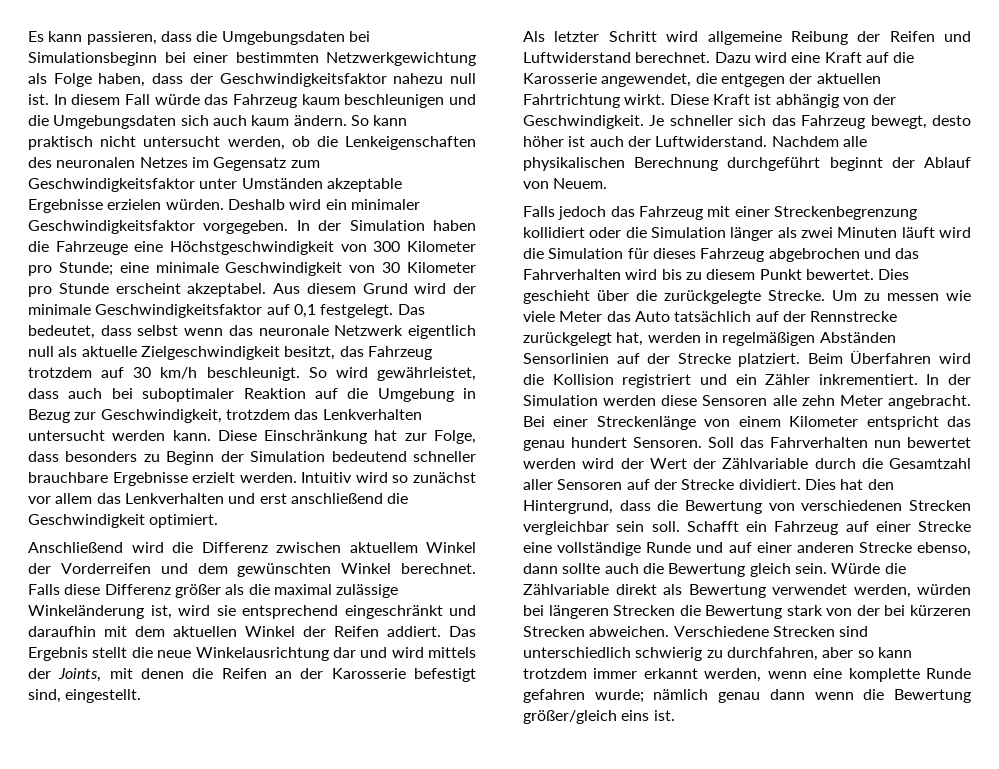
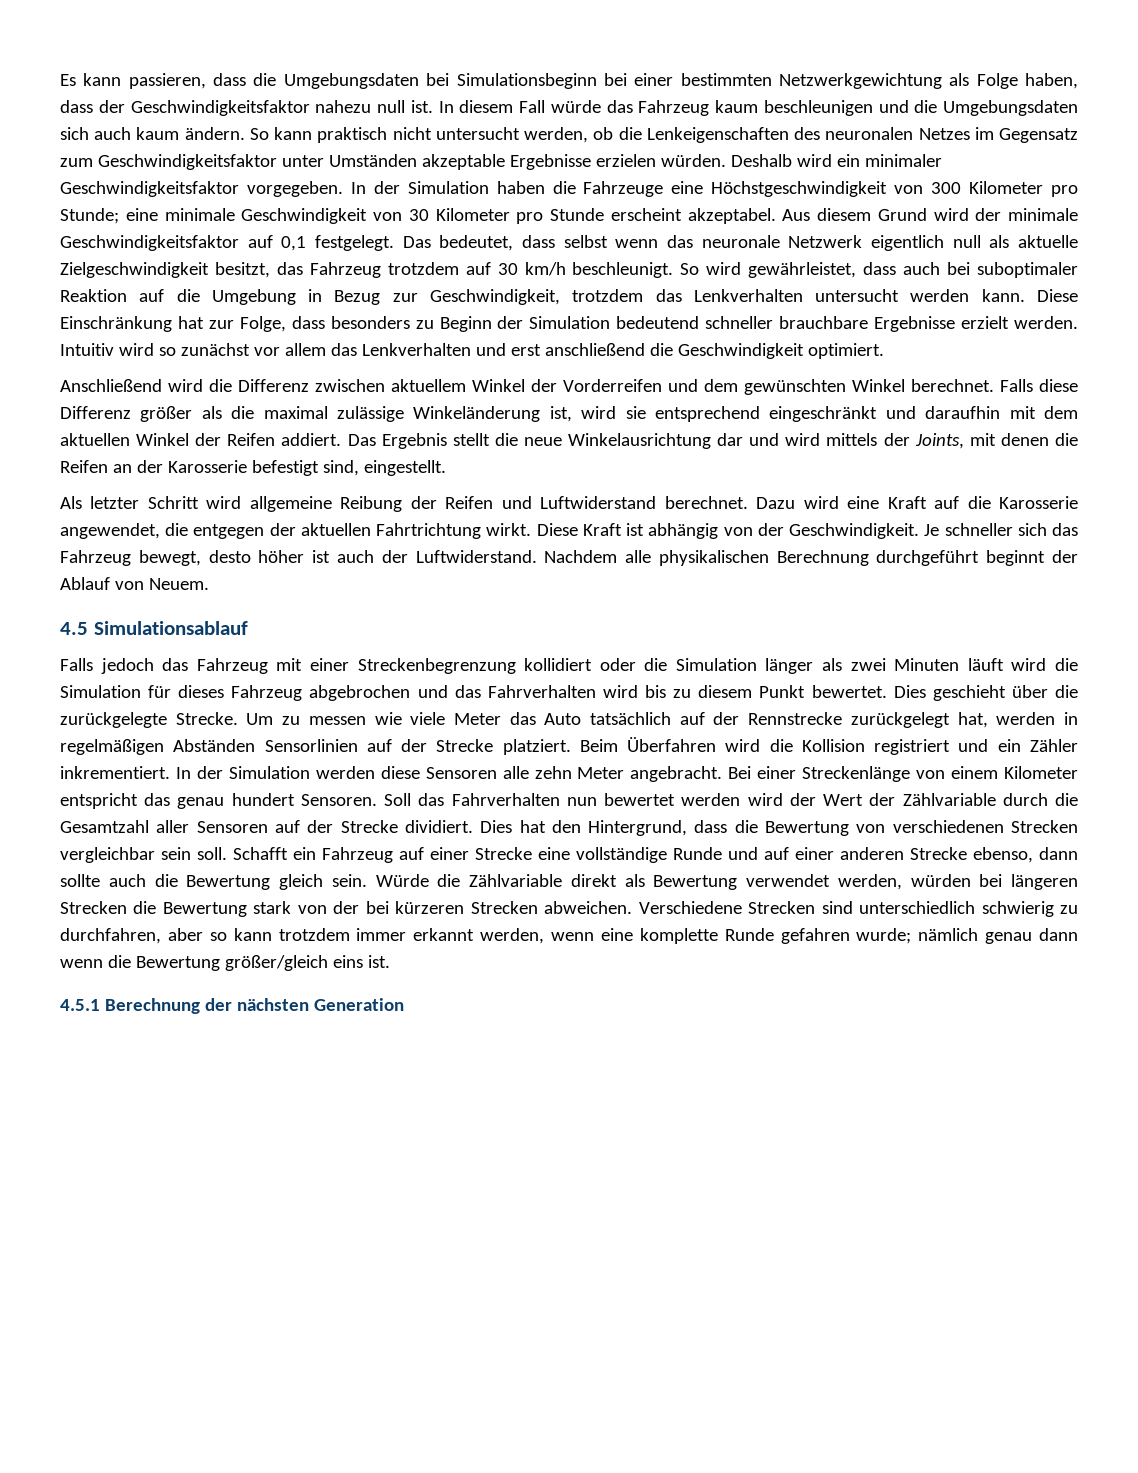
+ 4.5 Simulationsablauf
+ 4.5.1 Berechnung der nächsten Generation

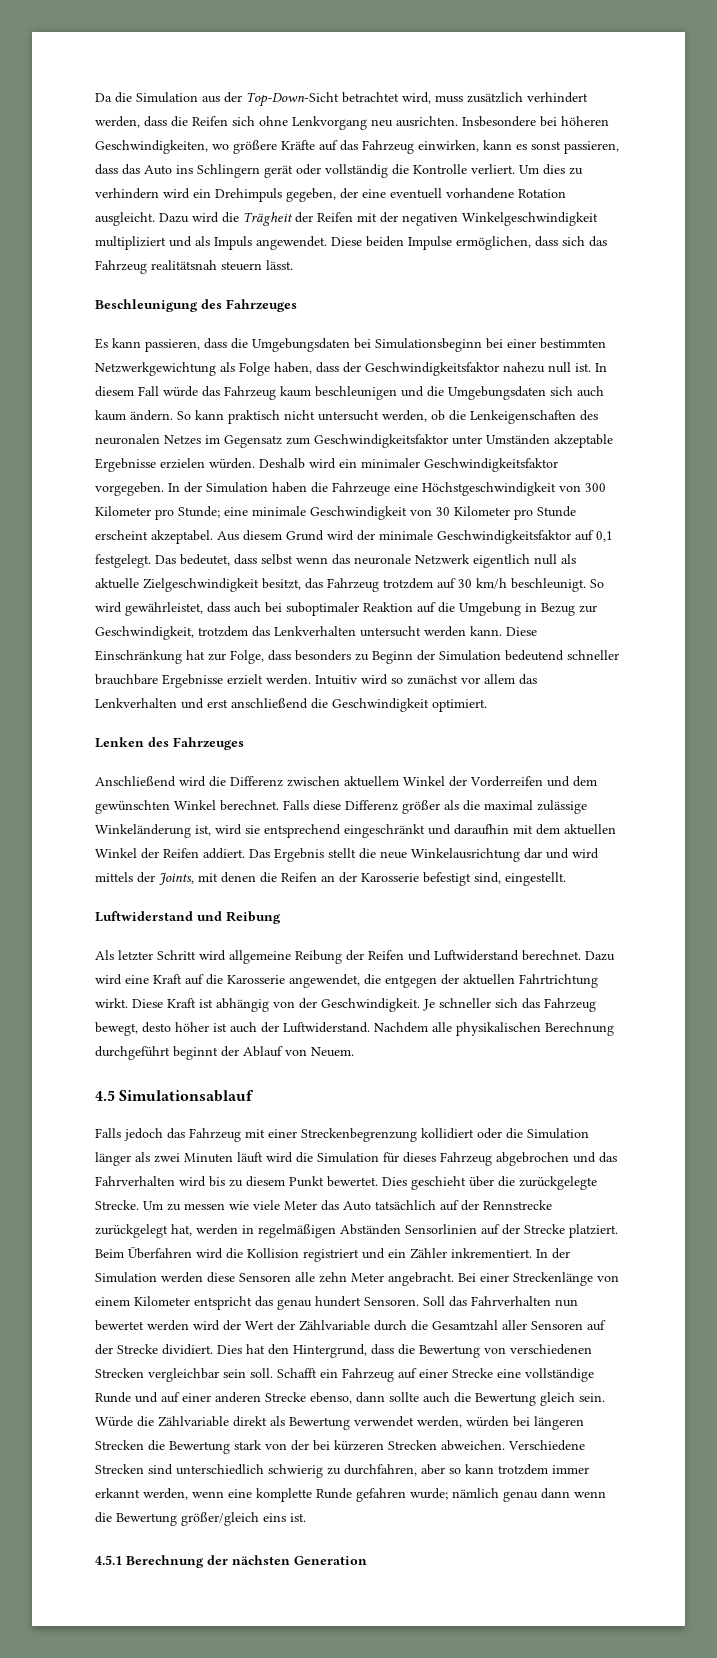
+ Da die Simulation aus der Top-Down-Sicht betrachtet wird, muss zusätzlich verhindert werden, dass die Reifen sich ohne Lenkvorgang neu ausrichten. Insbesondere bei höheren Geschwindigkeiten, wo größere Kräfte auf das Fahrzeug einwirken, kann es sonst passieren, dass das Auto ins Schlingern gerät oder vollständig die Kontrolle verliert. Um dies zu verhindern wird ein Drehimpuls gegeben, der eine eventuell vorhandene Rotation ausgleicht. Dazu wird die Trägheit der Reifen mit der negativen Winkelgeschwindigkeit multipliziert und als Impuls angewendet. Diese beiden Impulse ermöglichen, dass sich das Fahrzeug realitätsnah steuern lässt.
+ Beschleunigung des Fahrzeuges
+ Lenken des Fahrzeuges
+ Luftwiderstand und Reibung

